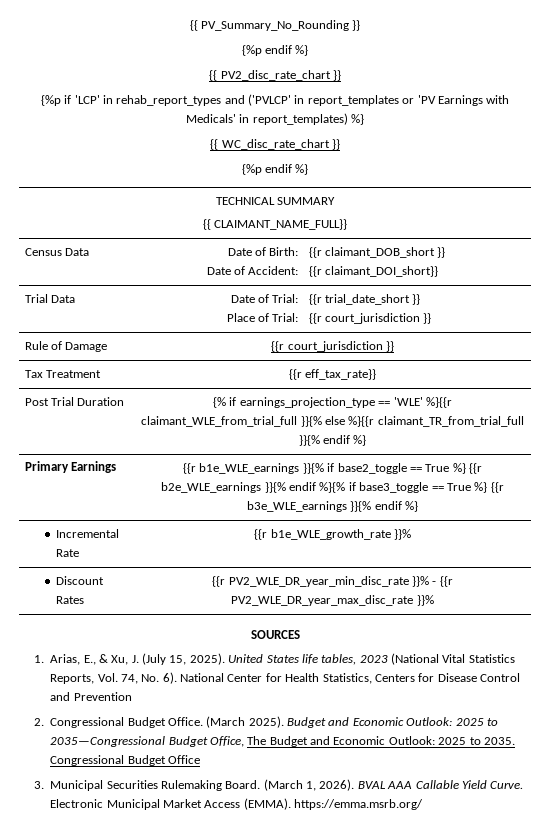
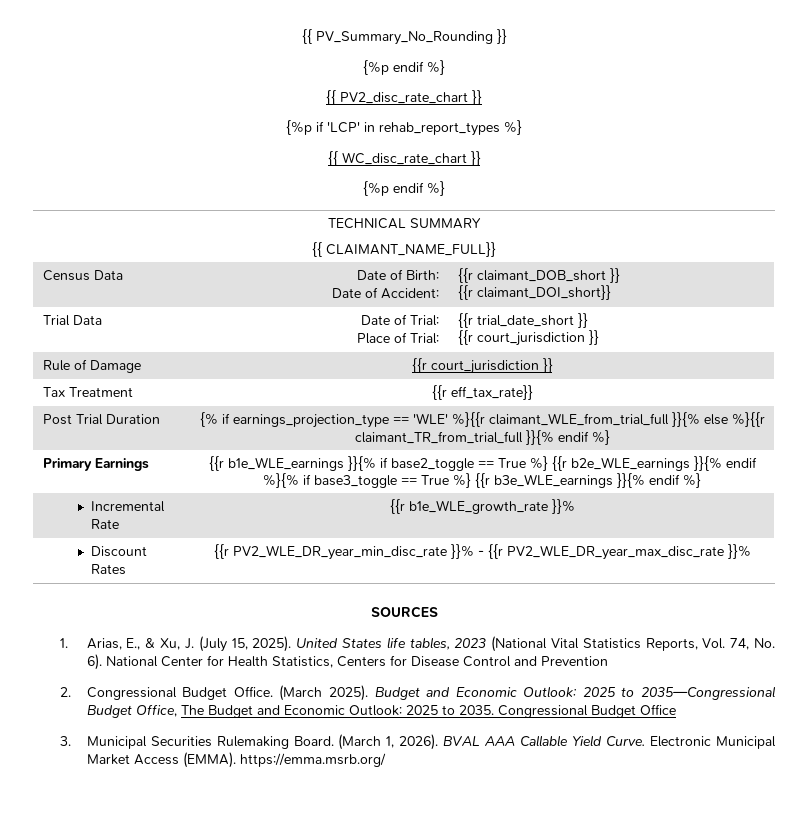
- {%p if 'LCP' in rehab_report_types and ('PVLCP' in report_templates or 'PV Earnings with Medicals' in report_templates) %}
+ {%p if 'LCP' in rehab_report_types %}

